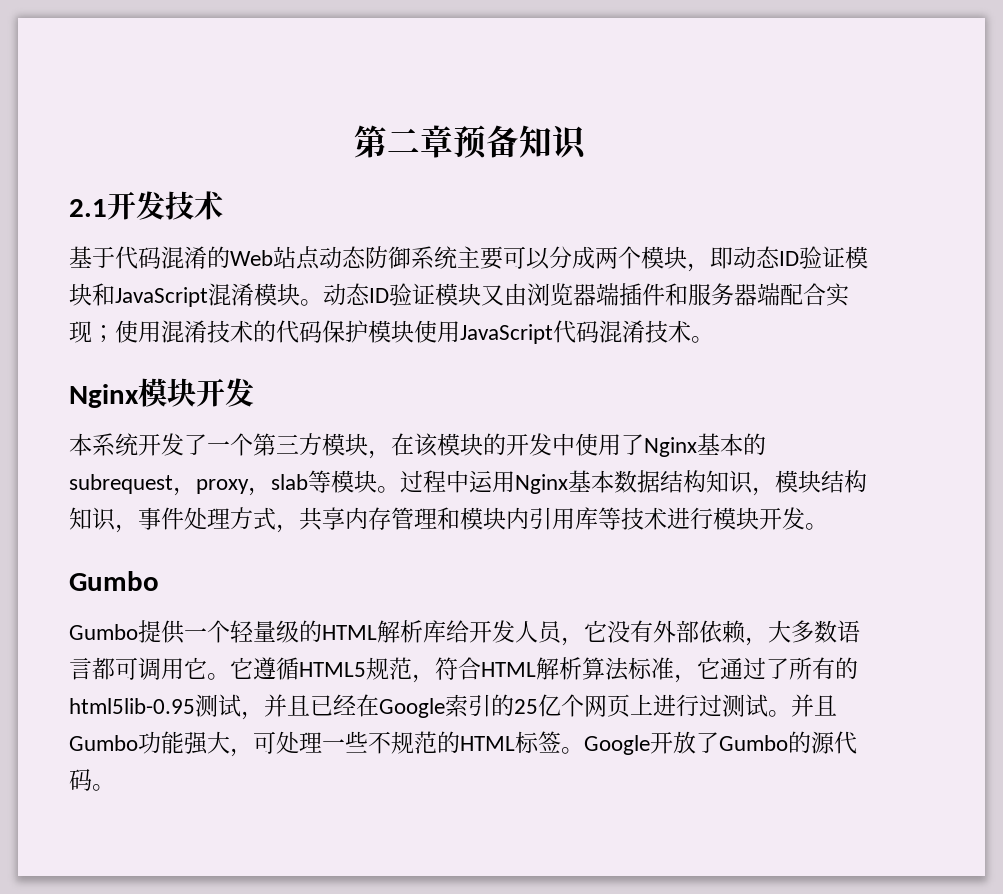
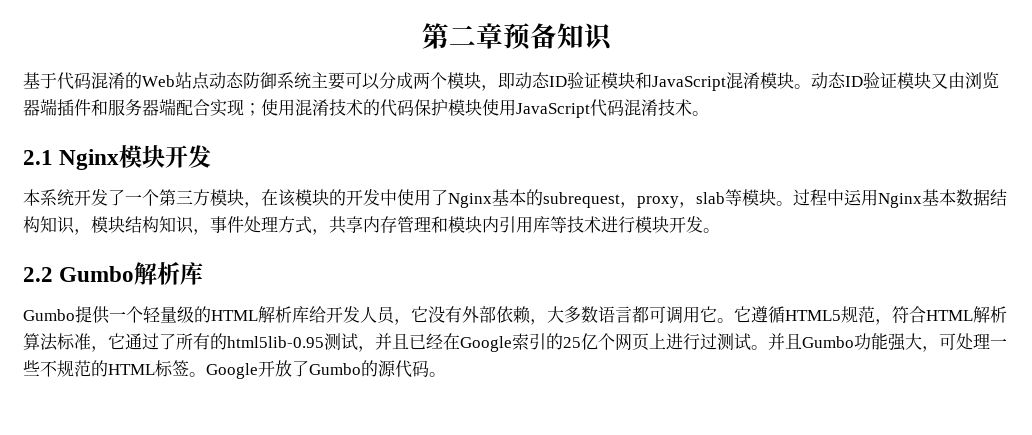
- 2.1开发技术
- Nginx模块开发
+ 2.1 Nginx模块开发
  过程中运用Nginx基本数据结构知识，模块结构知识，事件处理方式，共享内存管理和模块内引用库等技术进行模块开发。
- Gumbo
+ 2.2 Gumbo解析库

